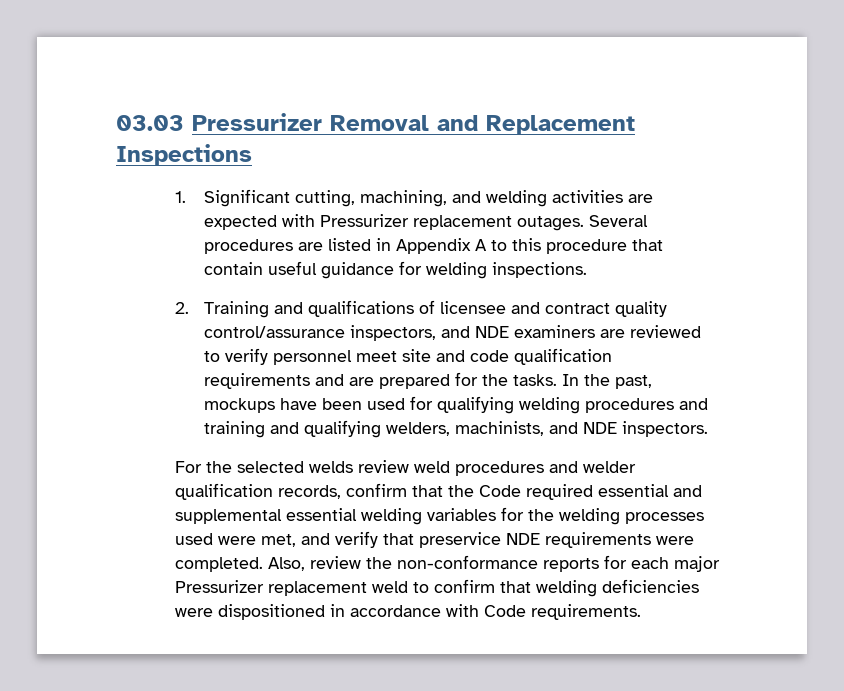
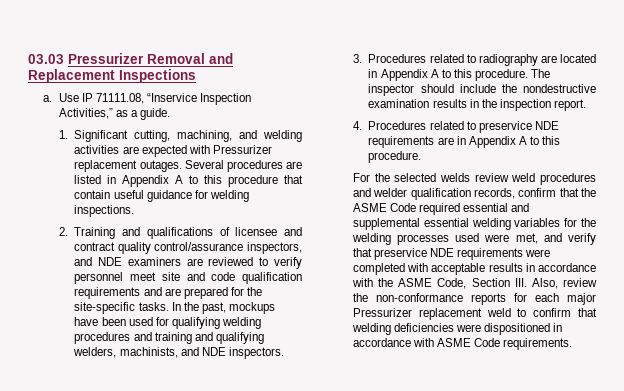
+ a. Use IP 71111.08, “Inservice Inspection Activities,” as a guide.
- 2. Training and qualifications of licensee and contract quality control/assurance inspectors, and NDE examiners are reviewed to verify personnel meet site and code qualification requirements and are prepared for the tasks.
+ 2. Training and qualifications of licensee and contract quality control/assurance inspectors, and NDE examiners are reviewed to verify personnel meet site and code qualification requirements and are prepared for the site-specific tasks.
+ 3. Procedures related to radiography are located in Appendix A to this procedure. The inspector should include the nondestructive examination results in the inspection report.
+ 4. Procedures related to preservice NDE requirements are in Appendix A to this procedure.
- For the selected welds review weld procedures and welder qualification records, confirm that the Code required essential and supplemental essential welding variables for the welding processes used were met, and verify that preservice NDE requirements were completed. Also, review the non-conformance reports for each major Pressurizer replacement weld to confirm that welding deficiencies were dispositioned in accordance with Code requirements.
+ For the selected welds review weld procedures and welder qualification records, confirm that the ASME Code required essential and supplemental essential welding variables for the welding processes used were met, and verify that preservice NDE requirements were completed with acceptable results in accordance with the ASME Code, Section III. Also, review the non-conformance reports for each major Pressurizer replacement weld to confirm that welding deficiencies were dispositioned in accordance with ASME Code requirements.

